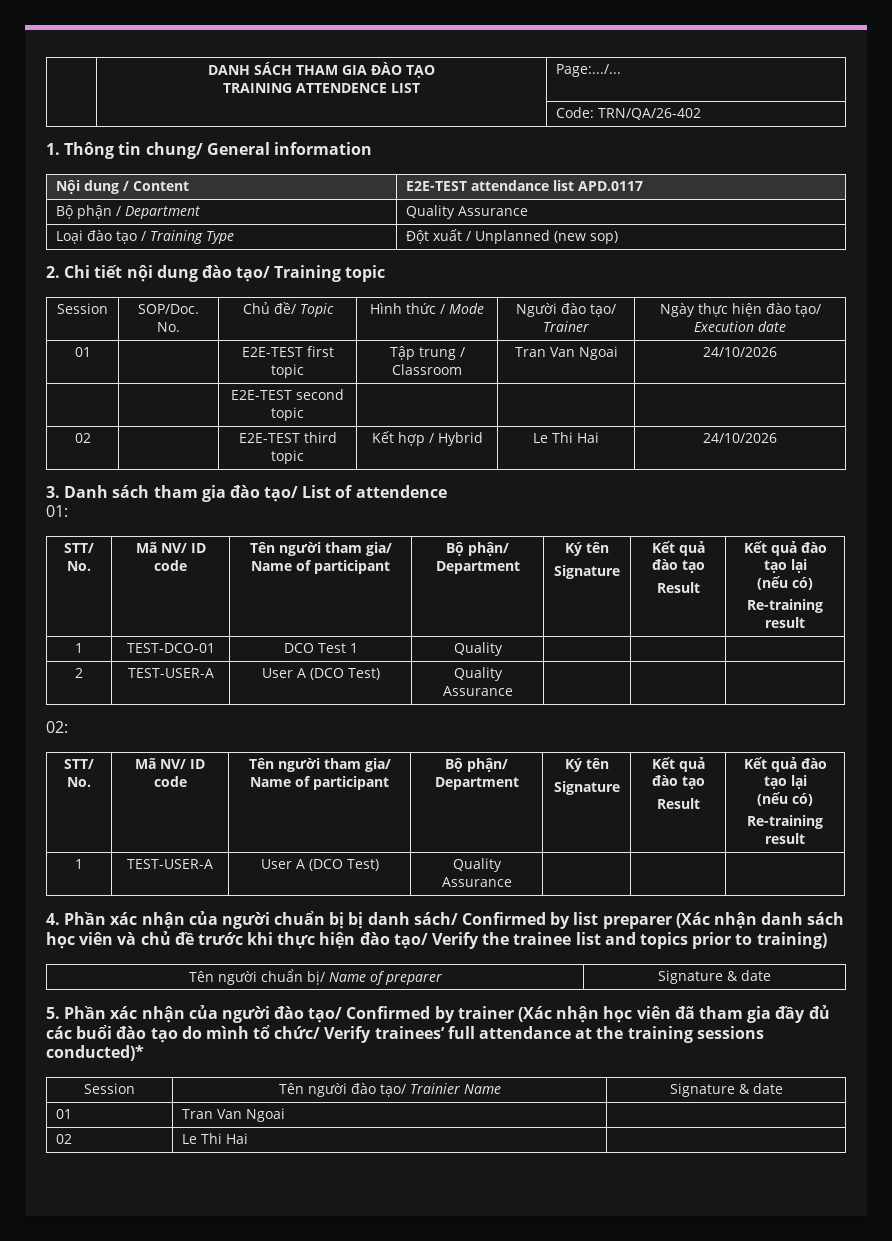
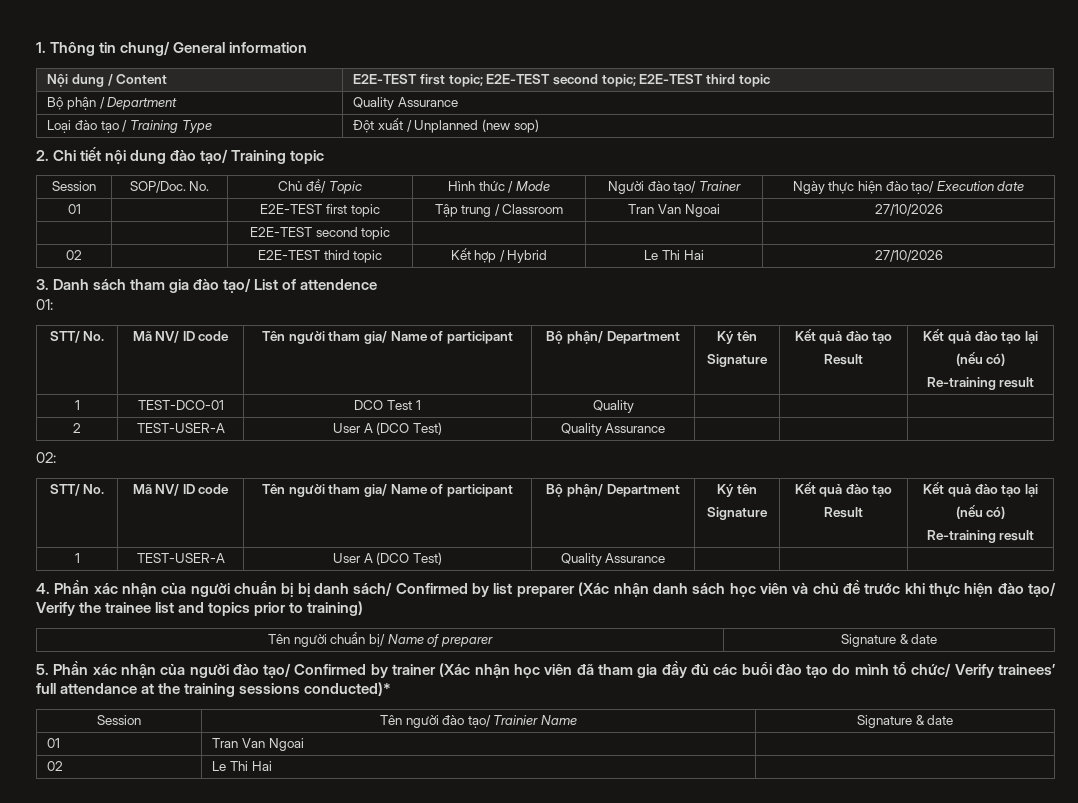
- | DANH SÁCH THAM GIA ĐÀO TẠO
- TRAINING ATTENDENCE LIST | Page:.../...
- | | Code: TRN/QA/26-402
- Nội dung / Content | E2E-TEST attendance list APD.0117
+ Nội dung / Content | E2E-TEST first topic; E2E-TEST second topic; E2E-TEST third topic
- 01 | | E2E-TEST first topic | Tập trung / Classroom | Tran Van Ngoai | 24/10/2026
+ 01 | | E2E-TEST first topic | Tập trung / Classroom | Tran Van Ngoai | 27/10/2026
- 02 | | E2E-TEST third topic | Kết hợp / Hybrid | Le Thi Hai | 24/10/2026
+ 02 | | E2E-TEST third topic | Kết hợp / Hybrid | Le Thi Hai | 27/10/2026

